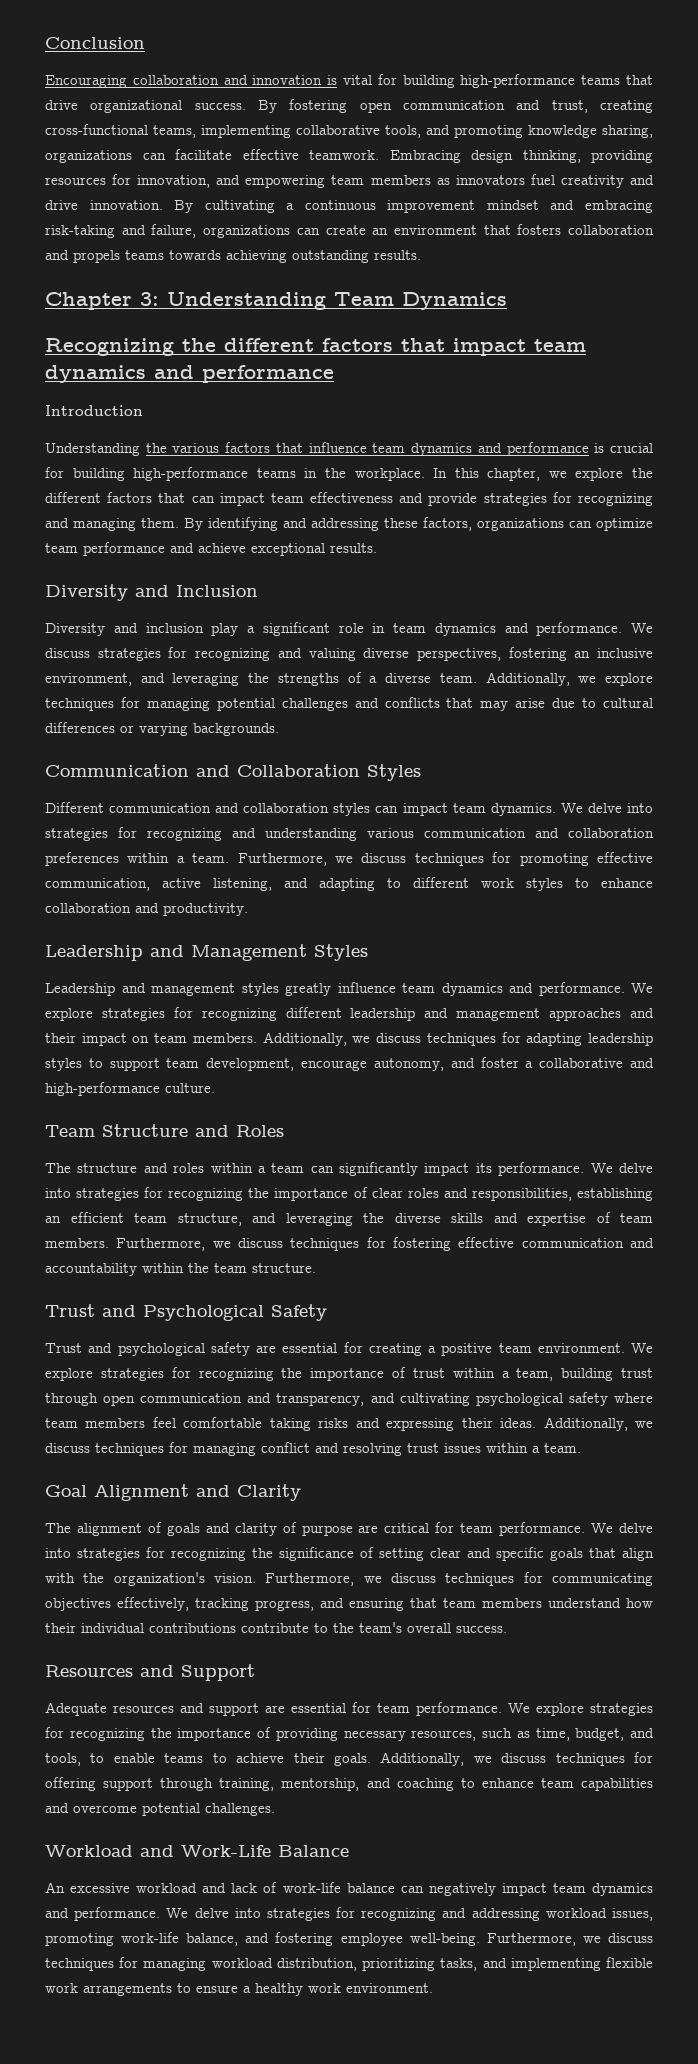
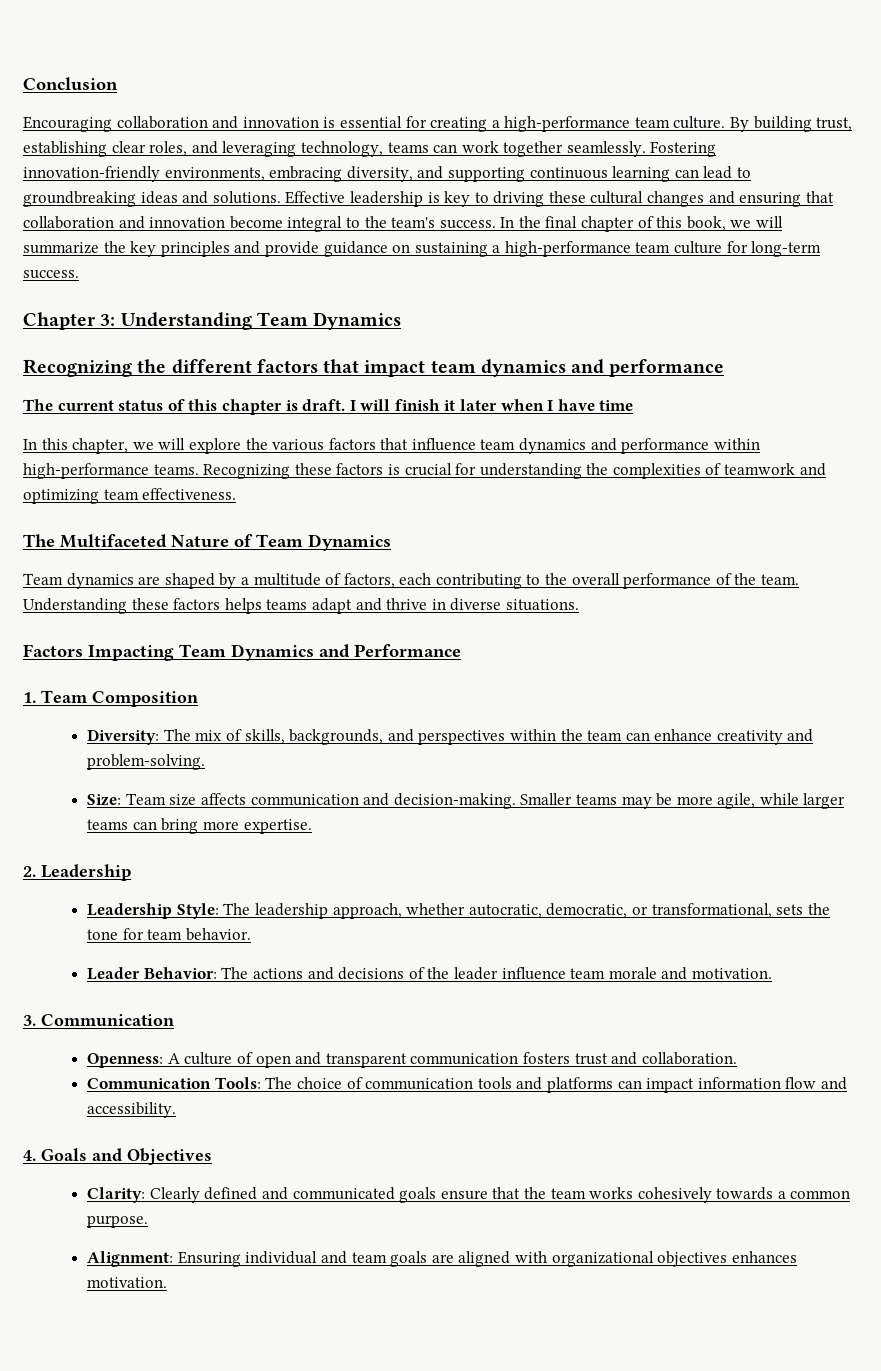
- Encouraging collaboration and innovation is vital for building high-performance teams that drive organizational success. By fostering open communication and trust, creating cross-functional teams, implementing collaborative tools, and promoting knowledge sharing, organizations can facilitate effective teamwork. Embracing design thinking, providing resources for innovation, and empowering team members as innovators fuel creativity and drive innovation. By cultivating a continuous improvement mindset and embracing risk-taking and failure, organizations can create an environment that fosters collaboration and propels teams towards achieving outstanding results.
+ Encouraging collaboration and innovation is essential for creating a high-performance team culture. By building trust, establishing clear roles, and leveraging technology, teams can work together seamlessly. Fostering innovation-friendly environments, embracing diversity, and supporting continuous learning can lead to groundbreaking ideas and solutions. Effective leadership is key to driving these cultural changes and ensuring that collaboration and innovation become integral to the team's success. In the final chapter of this book, we will summarize the key principles and provide guidance on sustaining a high-performance team culture for long-term success.
- Introduction
- Understanding the various factors that influence team dynamics and performance is crucial for building high-performance teams in the workplace. In this chapter, we explore the different factors that can impact team effectiveness and provide strategies for recognizing and managing them. By identifying and addressing these factors, organizations can optimize team performance and achieve exceptional results.
- Diversity and Inclusion
- Diversity and inclusion play a significant role in team dynamics and performance. We discuss strategies for recognizing and valuing diverse perspectives, fostering an inclusive environment, and leveraging the strengths of a diverse team. Additionally, we explore techniques for managing potential challenges and conflicts that may arise due to cultural differences or varying backgrounds.
- Communication and Collaboration Styles
- Different communication and collaboration styles can impact team dynamics. We delve into strategies for recognizing and understanding various communication and collaboration preferences within a team. Furthermore, we discuss techniques for promoting effective communication, active listening, and adapting to different work styles to enhance collaboration and productivity.
- Leadership and Management Styles
- Leadership and management styles greatly influence team dynamics and performance. We explore strategies for recognizing different leadership and management approaches and their impact on team members. Additionally, we discuss techniques for adapting leadership styles to support team development, encourage autonomy, and foster a collaborative and high-performance culture.
- Team Structure and Roles
- The structure and roles within a team can significantly impact its performance. We delve into strategies for recognizing the importance of clear roles and responsibilities, establishing an efficient team structure, and leveraging the diverse skills and expertise of team members. Furthermore, we discuss techniques for fostering effective communication and accountability within the team structure.
- Trust and Psychological Safety
- Trust and psychological safety are essential for creating a positive team environment. We explore strategies for recognizing the importance of trust within a team, building trust through open communication and transparency, and cultivating psychological safety where team members feel comfortable taking risks and expressing their ideas. Additionally, we discuss techniques for managing conflict and resolving trust issues within a team.
- Goal Alignment and Clarity
- The alignment of goals and clarity of purpose are critical for team performance. We delve into strategies for recognizing the significance of setting clear and specific goals that align with the organization's vision. Furthermore, we discuss techniques for communicating objectives effectively, tracking progress, and ensuring that team members understand how their individual contributions contribute to the team's overall success.
- Resources and Support
- Adequate resources and support are essential for team performance. We explore strategies for recognizing the importance of providing necessary resources, such as time, budget, and tools, to enable teams to achieve their goals. Additionally, we discuss techniques for offering support through training, mentorship, and coaching to enhance team capabilities and overcome potential challenges.
- Workload and Work-Life Balance
- An excessive workload and lack of work-life balance can negatively impact team dynamics and performance. We delve into strategies for recognizing and addressing workload issues, promoting work-life balance, and fostering employee well-being. Furthermore, we discuss techniques for managing workload distribution, prioritizing tasks, and implementing flexible work arrangements to ensure a healthy work environment.
+ The current status of this chapter is draft. I will finish it later when I have time
+ In this chapter, we will explore the various factors that influence team dynamics and performance within high-performance teams. Recognizing these factors is crucial for understanding the complexities of teamwork and optimizing team effectiveness.
+ The Multifaceted Nature of Team Dynamics
+ Team dynamics are shaped by a multitude of factors, each contributing to the overall performance of the team. Understanding these factors helps teams adapt and thrive in diverse situations.
+ Factors Impacting Team Dynamics and Performance
+ 1. Team Composition
+ Diversity: The mix of skills, backgrounds, and perspectives within the team can enhance creativity and problem-solving.
+ Size: Team size affects communication and decision-making. Smaller teams may be more agile, while larger teams can bring more expertise.
+ 2. Leadership
+ Leadership Style: The leadership approach, whether autocratic, democratic, or transformational, sets the tone for team behavior.
+ Leader Behavior: The actions and decisions of the leader influence team morale and motivation.
+ 3. Communication
+ Openness: A culture of open and transparent communication fosters trust and collaboration.
+ Communication Tools: The choice of communication tools and platforms can impact information flow and accessibility.
+ 4. Goals and Objectives
+ Clarity: Clearly defined and communicated goals ensure that the team works cohesively towards a common purpose.
+ Alignment: Ensuring individual and team goals are aligned with organizational objectives enhances motivation.

